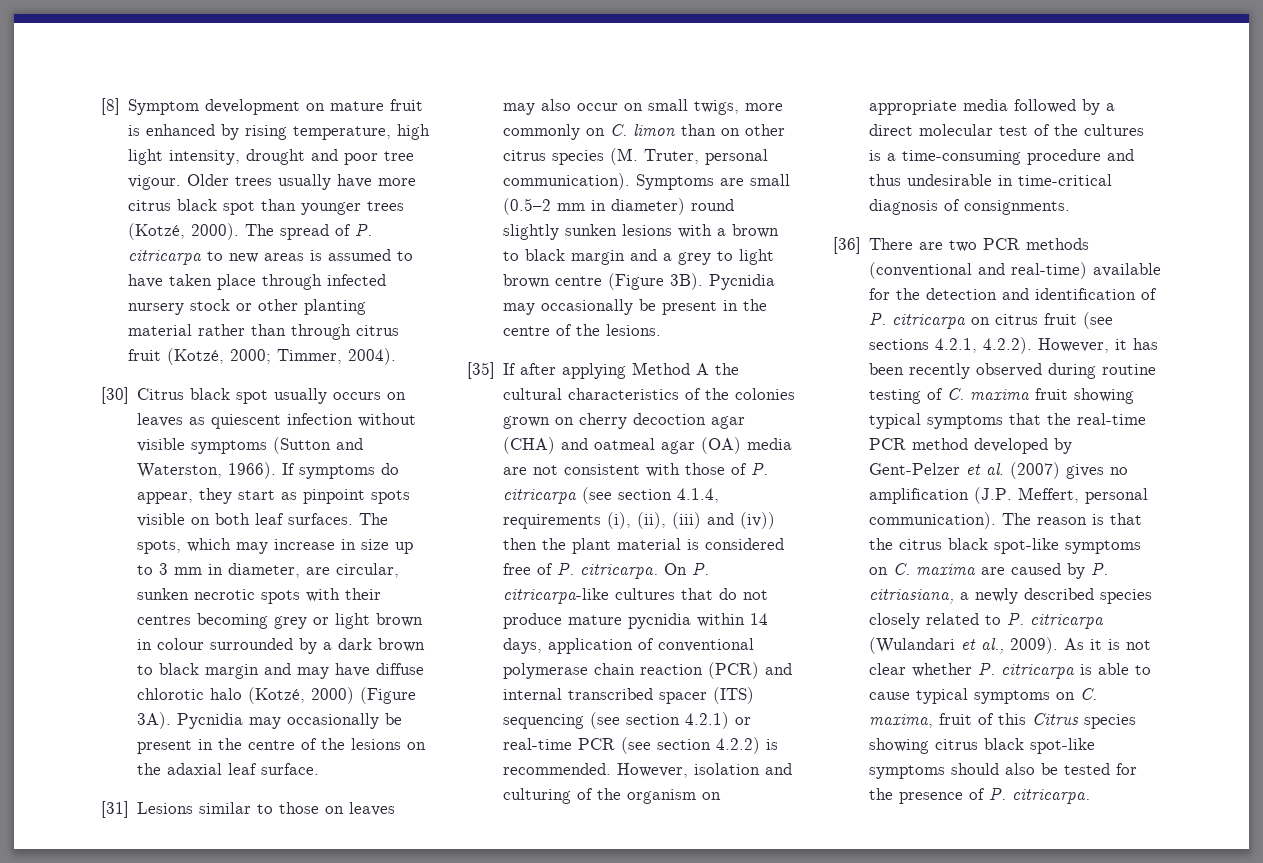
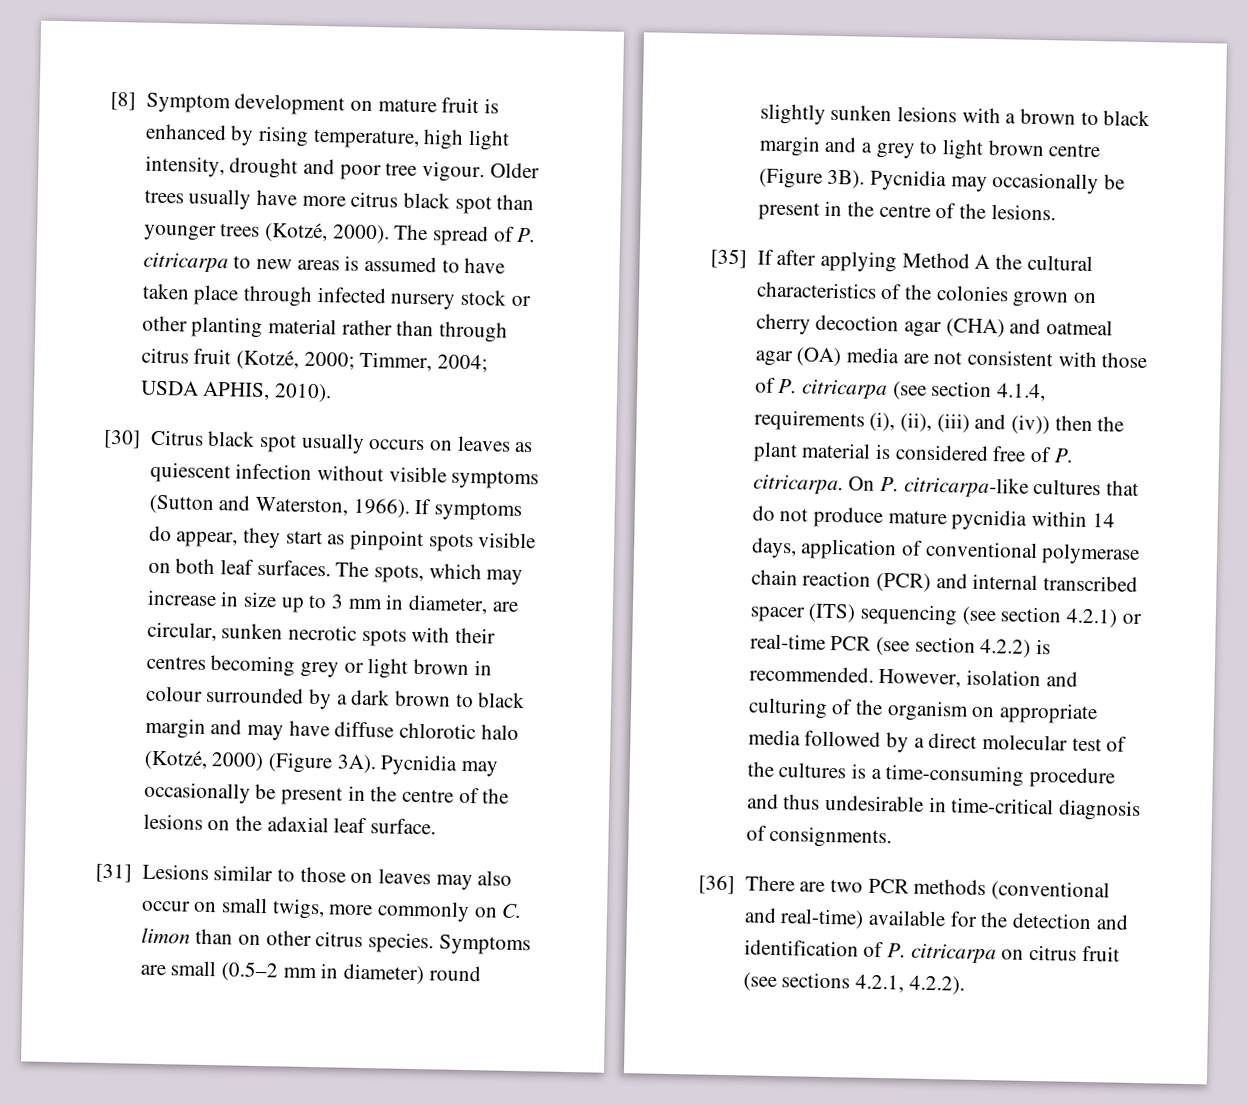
- The spread of P. citricarpa to new areas is assumed to have taken place through infected nursery stock or other planting material rather than through citrus fruit (Kotzé, 2000; Timmer, 2004).
+ The spread of P. citricarpa to new areas is assumed to have taken place through infected nursery stock or other planting material rather than through citrus fruit (Kotzé, 2000; Timmer, 2004; USDA APHIS, 2010).
- [31] Lesions similar to those on leaves may also occur on small twigs, more commonly on C. limon than on other citrus species (M. Truter, personal communication).
+ [31] Lesions similar to those on leaves may also occur on small twigs, more commonly on C. limon than on other citrus species.
- [36] There are two PCR methods (conventional and real-time) available for the detection and identification of P. citricarpa on citrus fruit (see sections 4.2.1, 4.2.2). However, it has been recently observed during routine testing of C. maxima fruit showing typical symptoms that the real-time PCR method developed by Gent-Pelzer et al. (2007) gives no amplification (J.P. Meffert, personal communication). The reason is that the citrus black spot-like symptoms on C. maxima are caused by P. citriasiana, a newly described species closely related to P. citricarpa (Wulandari et al., 2009). As it is not clear whether P. citricarpa is able to cause typical symptoms on C. maxima, fruit of this Citrus species showing citrus black spot-like symptoms should also be tested for the presence of P. citricarpa.
+ [36] There are two PCR methods (conventional and real-time) available for the detection and identification of P. citricarpa on citrus fruit (see sections 4.2.1, 4.2.2).

